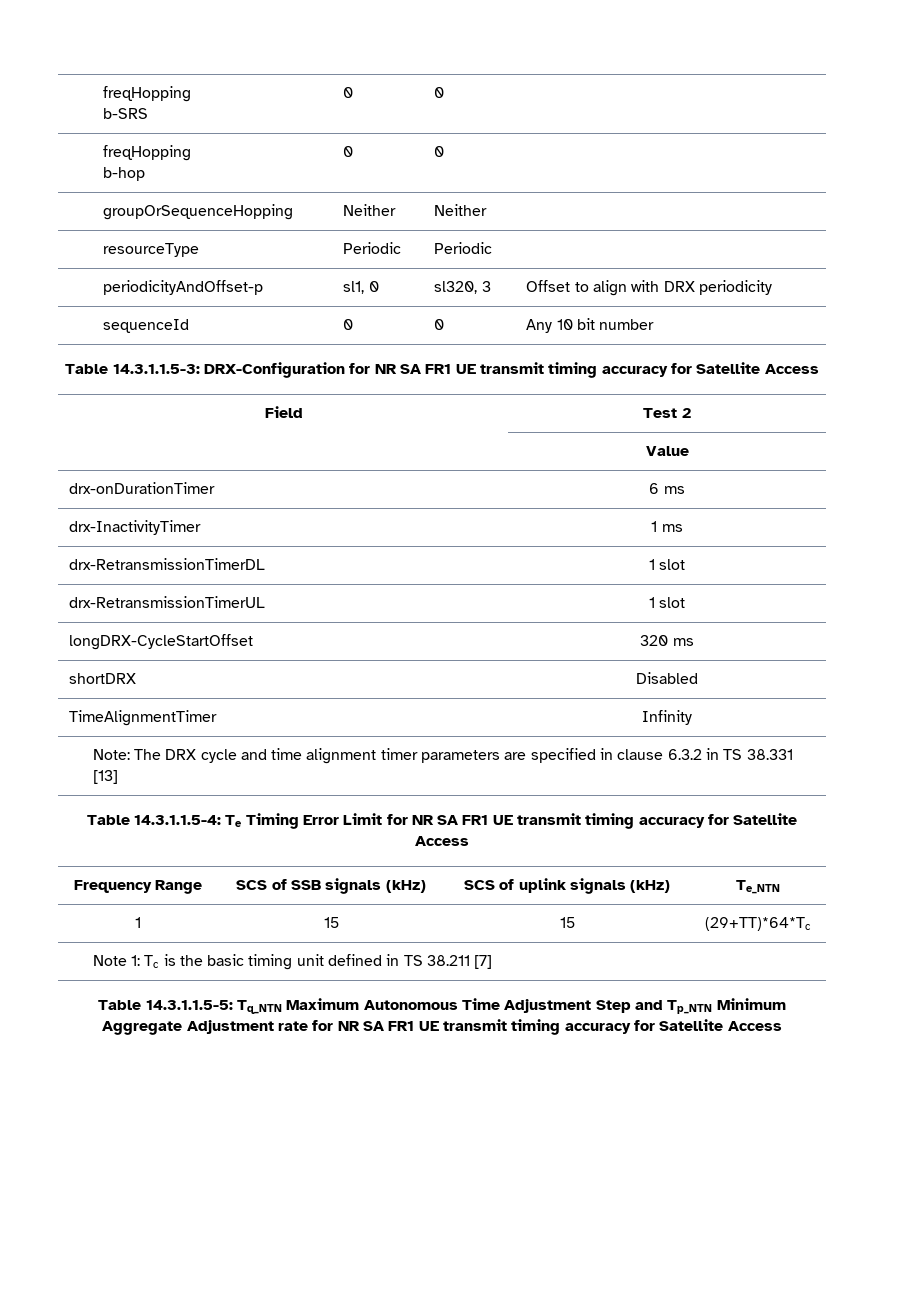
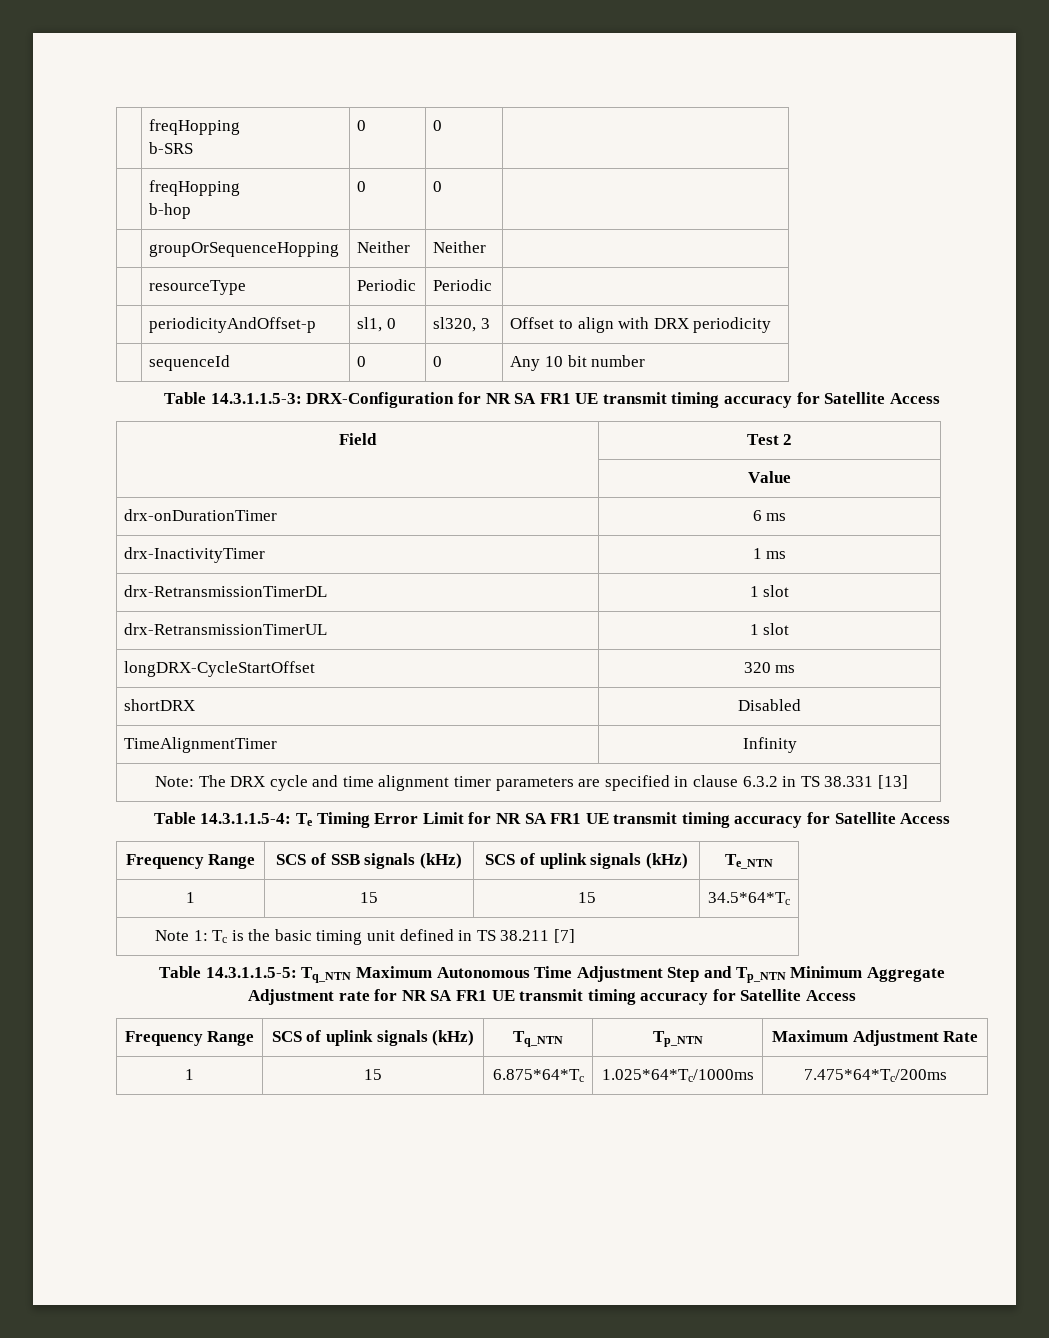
- 1 | 15 | 15 | (29+TT)*64*Tc
+ 1 | 15 | 15 | 34.5*64*Tc
+ Frequency Range | SCS of uplink signals (kHz) | Tq_NTN | Tp_NTN | Maximum Adjustment Rate
+ 1 | 15 | 6.875*64*Tc | 1.025*64*Tc/1000ms | 7.475*64*Tc/200ms

